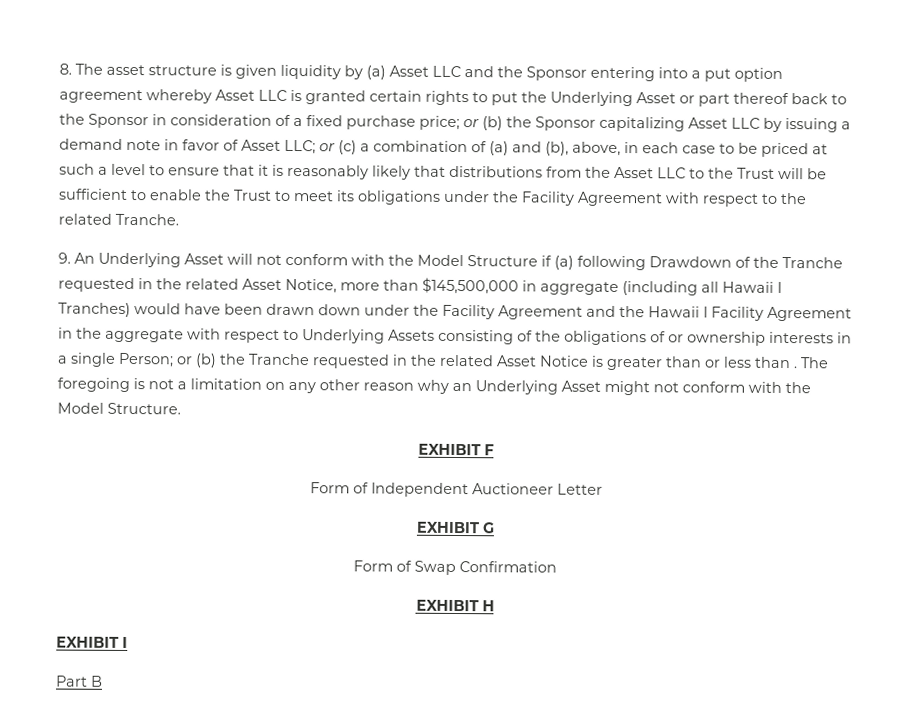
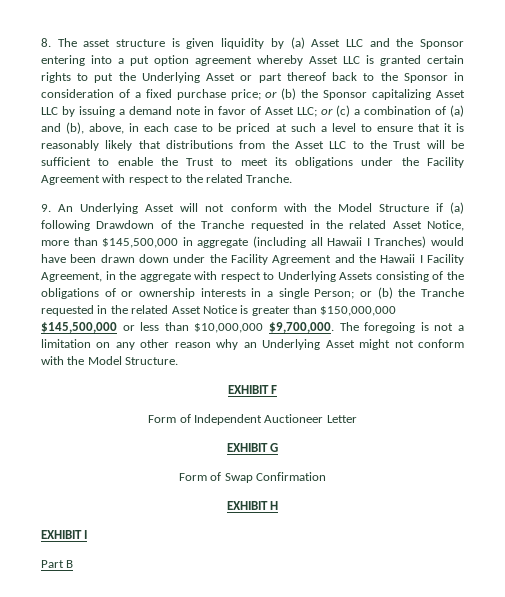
- 9. An Underlying Asset will not conform with the Model Structure if (a) following Drawdown of the Tranche requested in the related Asset Notice, more than $145,500,000 in aggregate (including all Hawaii I Tranches) would have been drawn down under the Facility Agreement and the Hawaii I Facility Agreement in the aggregate with respect to Underlying Assets consisting of the obligations of or ownership interests in a single Person;
+ 9. An Underlying Asset will not conform with the Model Structure if (a) following Drawdown of the Tranche requested in the related Asset Notice, more than $145,500,000 in aggregate (including all Hawaii I Tranches) would have been drawn down under the Facility Agreement and the Hawaii I Facility Agreement, in the aggregate with respect to Underlying Assets consisting of the obligations of or ownership interests in a single Person;
- or (b) the Tranche requested in the related Asset Notice is greater than or less than .
+ or (b) the Tranche requested in the related Asset Notice is greater than $150,000,000 $145,500,000 or less than $10,000,000 $9,700,000.

